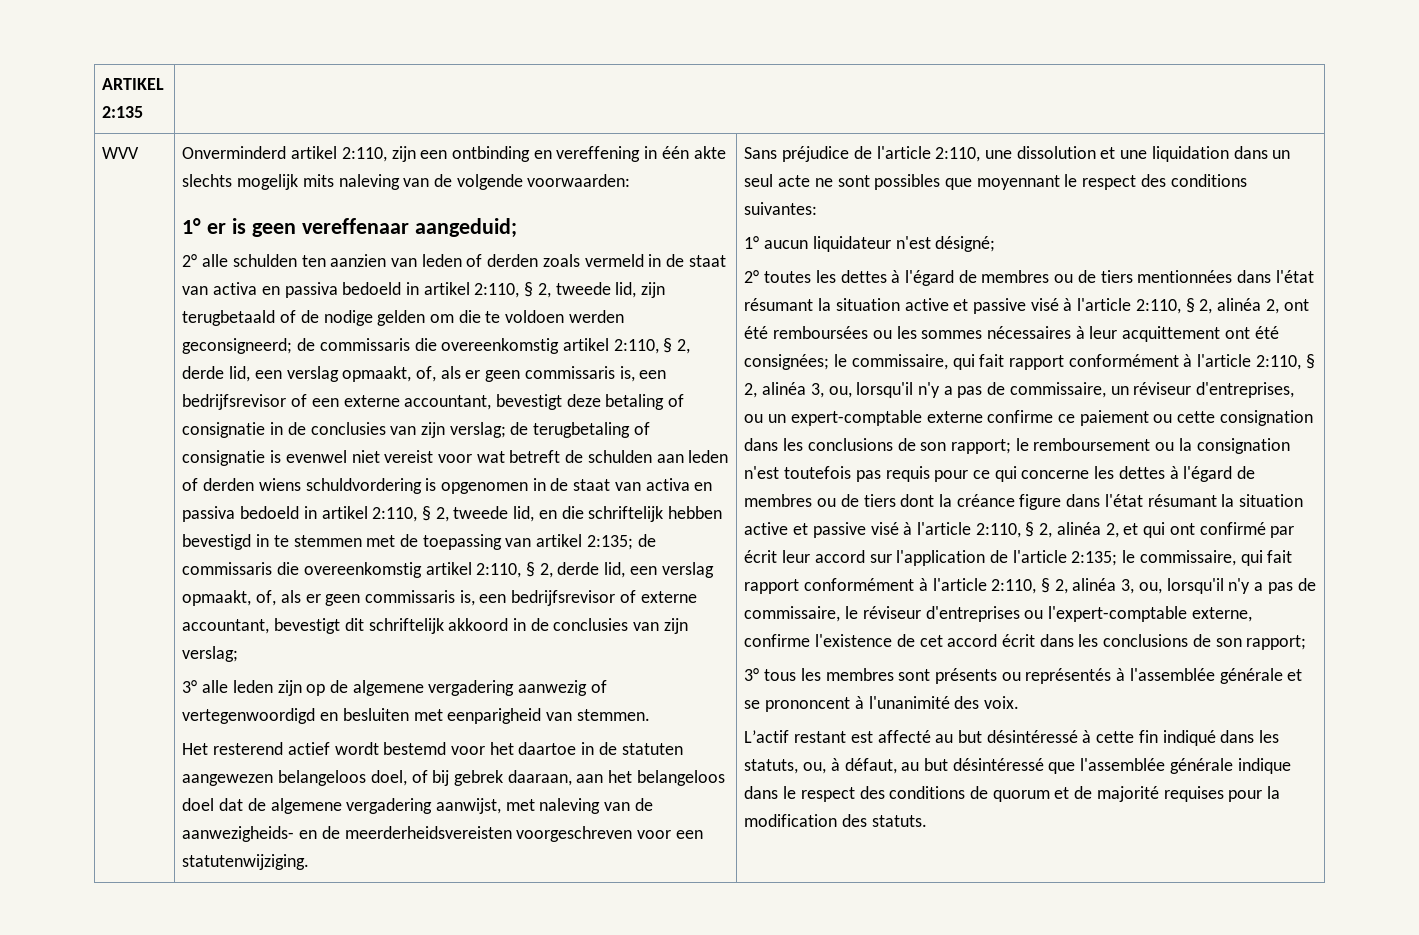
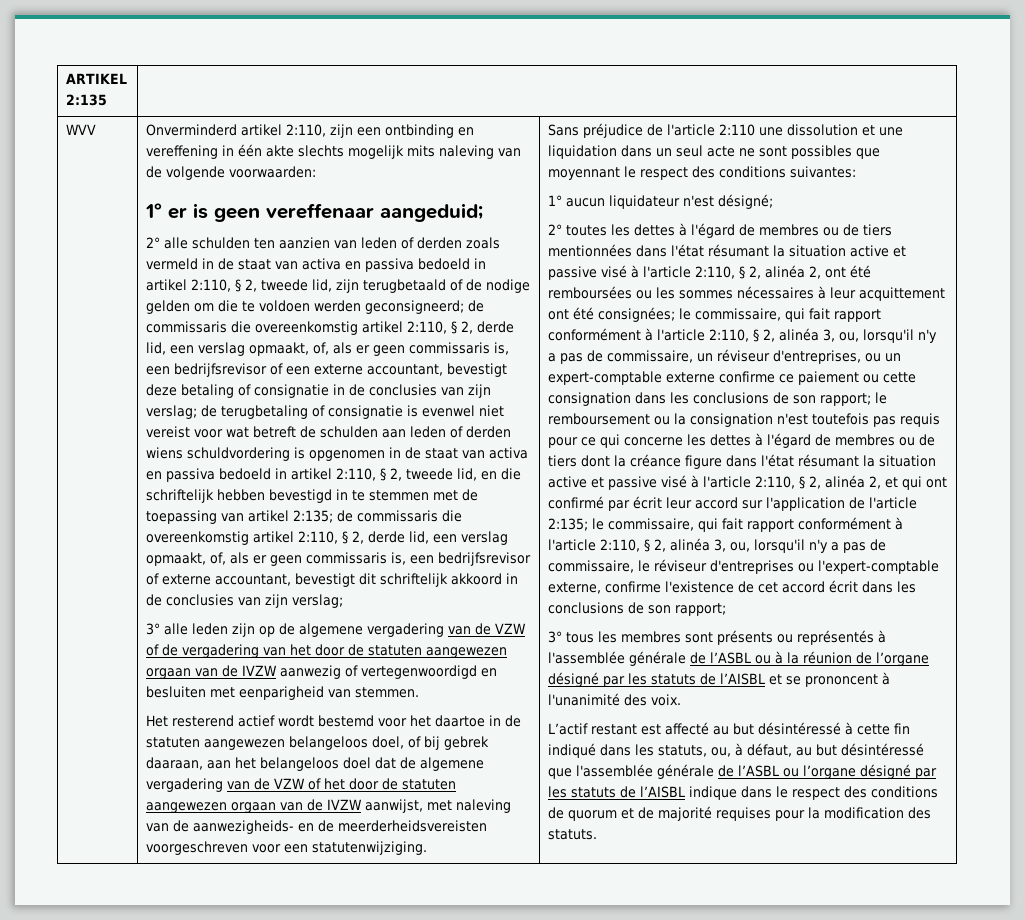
- 3° alle leden zijn op de algemene vergadering aanwezig of vertegenwoordigd en besluiten met eenparigheid van stemmen.
+ 3° alle leden zijn op de algemene vergadering van de VZW of de vergadering van het door de statuten aangewezen orgaan van de IVZW aanwezig of vertegenwoordigd en besluiten met eenparigheid van stemmen.
- Het resterend actief wordt bestemd voor het daartoe in de statuten aangewezen belangeloos doel, of bij gebrek daaraan, aan het belangeloos doel dat de algemene vergadering aanwijst, met naleving van de aanwezigheids- en de meerderheidsvereisten voorgeschreven voor een statutenwijziging.
+ Het resterend actief wordt bestemd voor het daartoe in de statuten aangewezen belangeloos doel, of bij gebrek daaraan, aan het belangeloos doel dat de algemene vergadering van de VZW of het door de statuten aangewezen orgaan van de IVZW aanwijst, met naleving van de aanwezigheids- en de meerderheidsvereisten voorgeschreven voor een statutenwijziging.
- Sans préjudice de l'article 2:110, une dissolution et une liquidation dans un seul acte ne sont possibles que moyennant le respect des conditions suivantes:
+ Sans préjudice de l'article 2:110 une dissolution et une liquidation dans un seul acte ne sont possibles que moyennant le respect des conditions suivantes:
- 3° tous les membres sont présents ou représentés à l'assemblée générale et se prononcent à l'unanimité des voix.
+ 3° tous les membres sont présents ou représentés à l'assemblée générale de l’ASBL ou à la réunion de l’organe désigné par les statuts de l’AISBL et se prononcent à l'unanimité des voix.
- L’actif restant est affecté au but désintéressé à cette fin indiqué dans les statuts, ou, à défaut, au but désintéressé que l'assemblée générale indique dans le respect des conditions de quorum et de majorité requises pour la modification des statuts.
+ L’actif restant est affecté au but désintéressé à cette fin indiqué dans les statuts, ou, à défaut, au but désintéressé que l'assemblée générale de l’ASBL ou l’organe désigné par les statuts de l’AISBL indique dans le respect des conditions de quorum et de majorité requises pour la modification des statuts.

